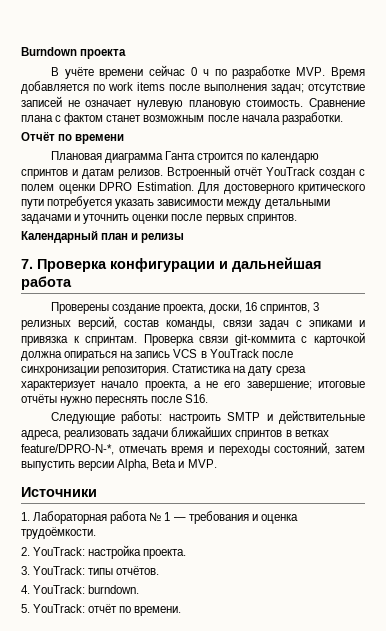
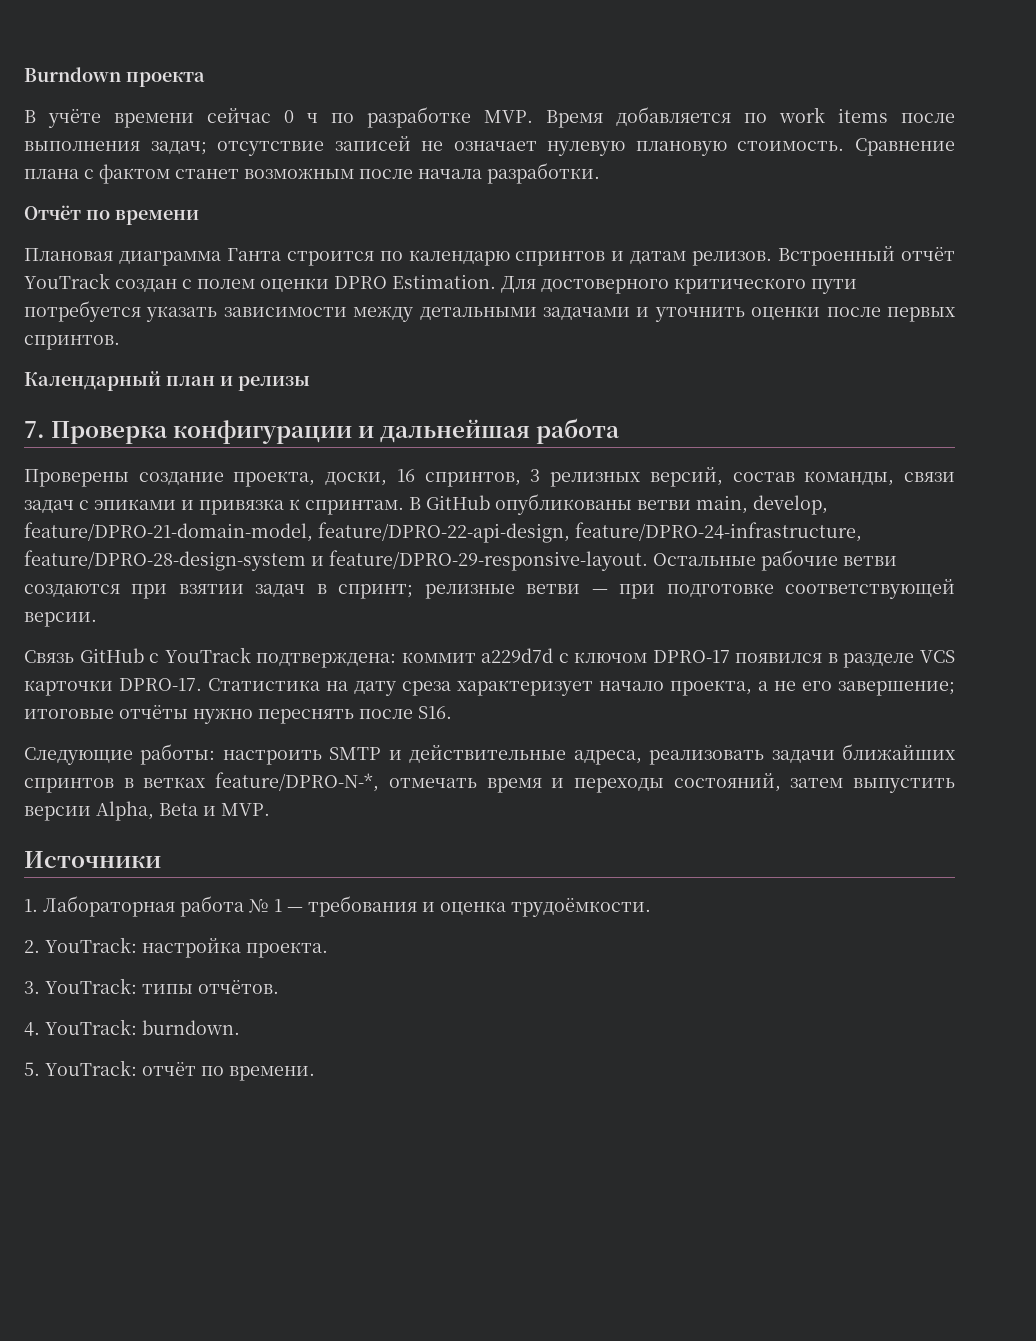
- Проверка связи git-коммита с карточкой должна опираться на запись VCS в YouTrack после синхронизации репозитория.
+ В GitHub опубликованы ветви main, develop, feature/DPRO-21-domain-model, feature/DPRO-22-api-design, feature/DPRO-24-infrastructure, feature/DPRO-28-design-system и feature/DPRO-29-responsive-layout. Остальные рабочие ветви создаются при взятии задач в спринт; релизные ветви — при подготовке соответствующей версии.
+ Связь GitHub с YouTrack подтверждена: коммит a229d7d с ключом DPRO-17 появился в разделе VCS карточки DPRO-17.

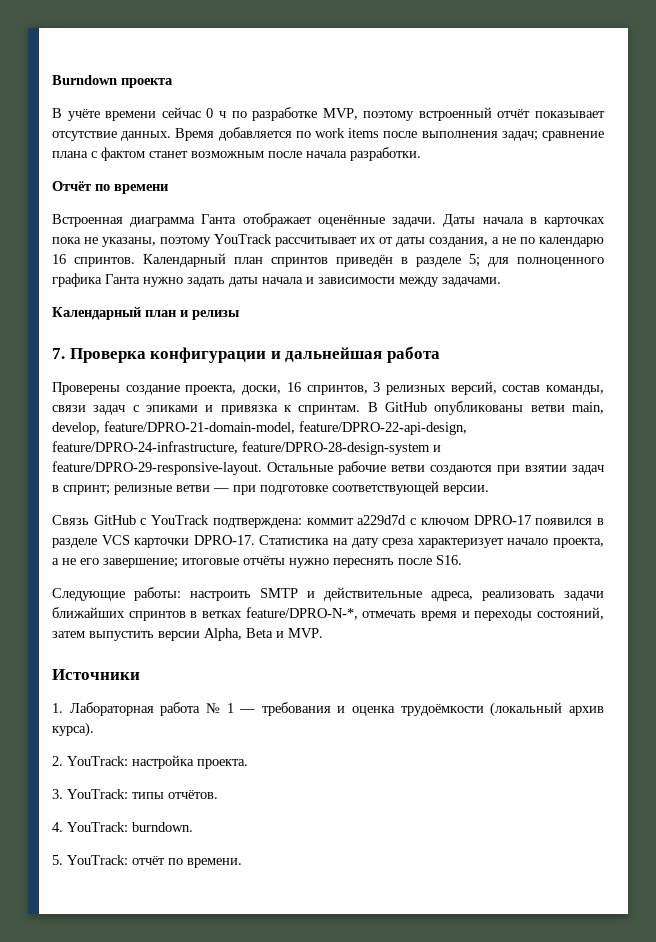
- В учёте времени сейчас 0 ч по разработке MVP. Время добавляется по work items после выполнения задач; отсутствие записей не означает нулевую плановую стоимость. Сравнение плана с фактом станет возможным после начала разработки.
+ В учёте времени сейчас 0 ч по разработке MVP, поэтому встроенный отчёт показывает отсутствие данных. Время добавляется по work items после выполнения задач; сравнение плана с фактом станет возможным после начала разработки.
- Плановая диаграмма Ганта строится по календарю спринтов и датам релизов. Встроенный отчёт YouTrack создан с полем оценки DPRO Estimation. Для достоверного критического пути потребуется указать зависимости между детальными задачами и уточнить оценки после первых спринтов.
+ Встроенная диаграмма Ганта отображает оценённые задачи. Даты начала в карточках пока не указаны, поэтому YouTrack рассчитывает их от даты создания, а не по календарю 16 спринтов. Календарный план спринтов приведён в разделе 5; для полноценного графика Ганта нужно задать даты начала и зависимости между задачами.
- 1. Лабораторная работа № 1 — требования и оценка трудоёмкости.
+ 1. Лабораторная работа № 1 — требования и оценка трудоёмкости (локальный архив курса).

